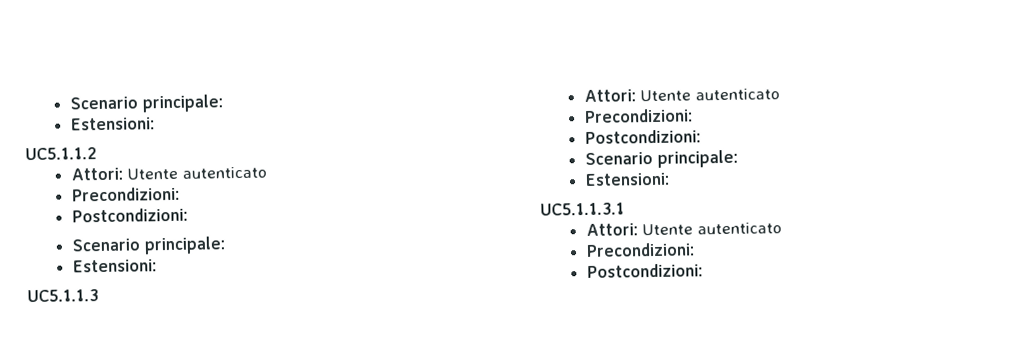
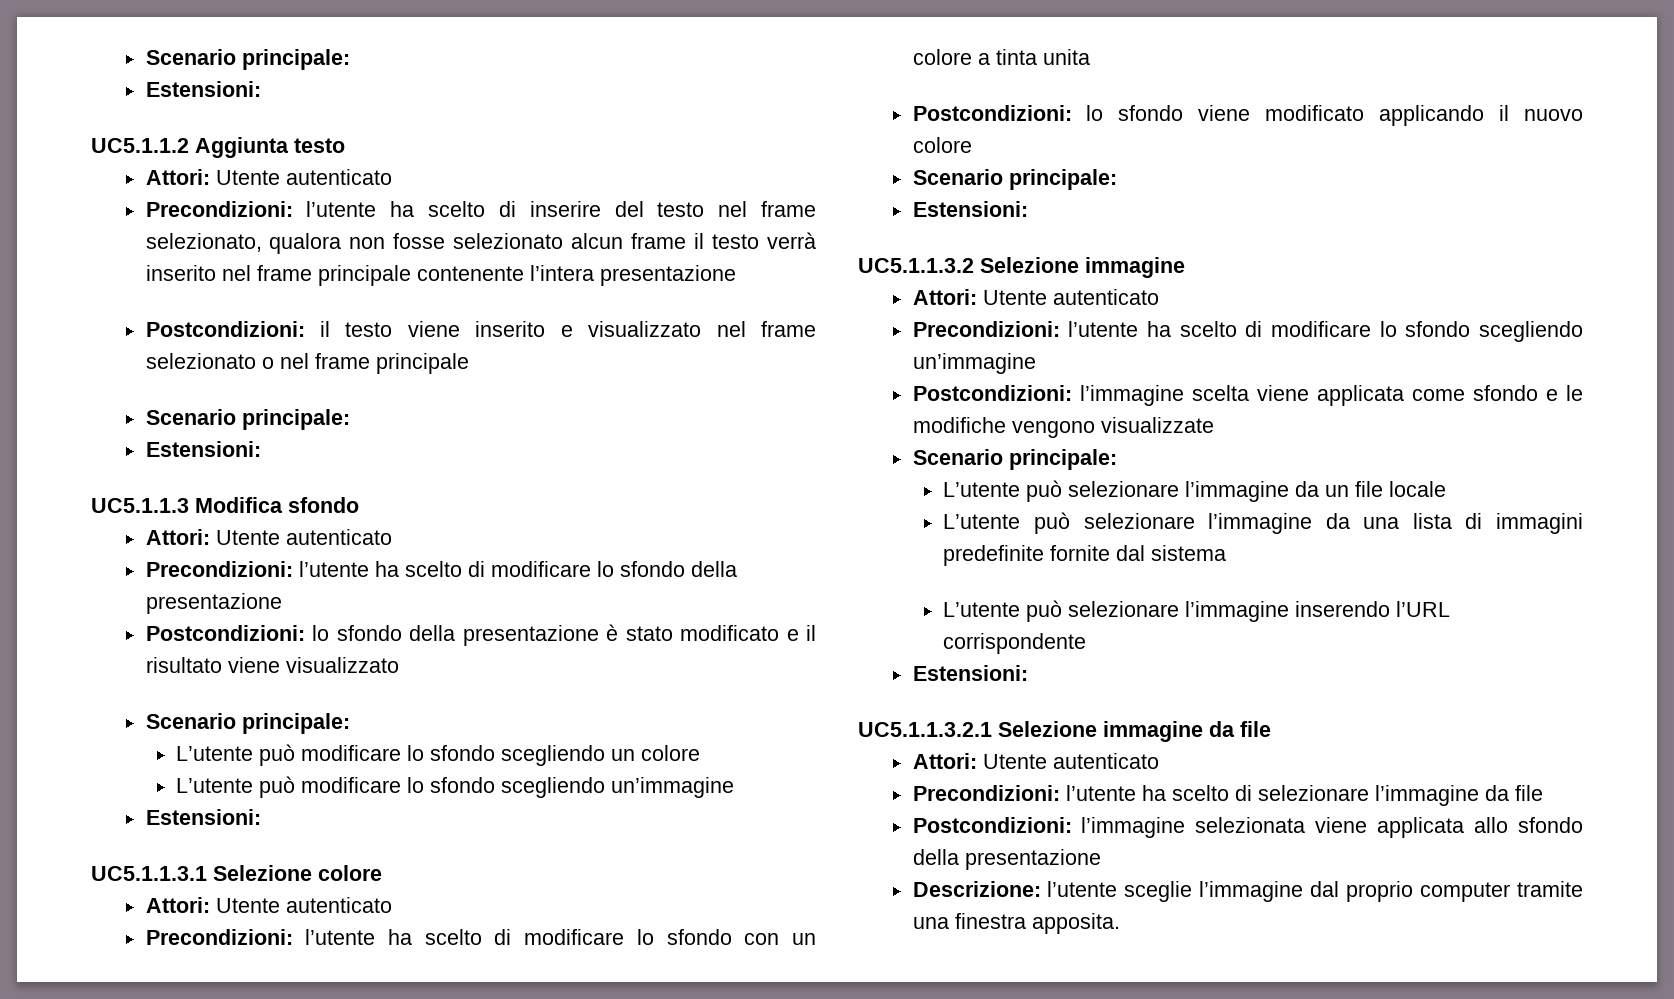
- UC5.1.1.2
+ UC5.1.1.2 Aggiunta testo
  Attori: Utente autenticato
- Precondizioni:
- Postcondizioni:
+ Precondizioni: l’utente ha scelto di inserire del testo nel frame selezionato, qualora non fosse selezionato alcun frame il testo verrà inserito nel frame principale contenente l’intera presentazione
+ Postcondizioni: il testo viene inserito e visualizzato nel frame selezionato o nel frame principale
- UC5.1.1.3
+ UC5.1.1.3 Modifica sfondo
  Attori: Utente autenticato
- Precondizioni:
- Postcondizioni:
+ Precondizioni: l’utente ha scelto di modificare lo sfondo della presentazione
+ Postcondizioni: lo sfondo della presentazione è stato modificato e il risultato viene visualizzato
+ Scenario principale:
+ L’utente può modificare lo sfondo scegliendo un colore
+ L’utente può modificare lo sfondo scegliendo un’immagine
+ Estensioni:
+ UC5.1.1.3.1 Selezione colore
+ Attori: Utente autenticato
+ Precondizioni: l’utente ha scelto di modificare lo sfondo con un colore a tinta unita
+ Postcondizioni: lo sfondo viene modificato applicando il nuovo colore
  Scenario principale:
  Estensioni:
- UC5.1.1.3.1
+ UC5.1.1.3.2 Selezione immagine
  Attori: Utente autenticato
- Precondizioni:
- Postcondizioni:
+ Precondizioni: l’utente ha scelto di modificare lo sfondo scegliendo un’immagine
+ Postcondizioni: l’immagine scelta viene applicata come sfondo e le modifiche vengono visualizzate
+ Scenario principale:
+ L’utente può selezionare l’immagine da un file locale
+ L’utente può selezionare l’immagine da una lista di immagini predefinite fornite dal sistema
+ L’utente può selezionare l’immagine inserendo l’URL corrispondente
+ Estensioni:
+ UC5.1.1.3.2.1 Selezione immagine da file
+ Attori: Utente autenticato
+ Precondizioni: l’utente ha scelto di selezionare l’immagine da file
+ Postcondizioni: l’immagine selezionata viene applicata allo sfondo della presentazione
+ Descrizione: l’utente sceglie l’immagine dal proprio computer tramite una finestra apposita.

